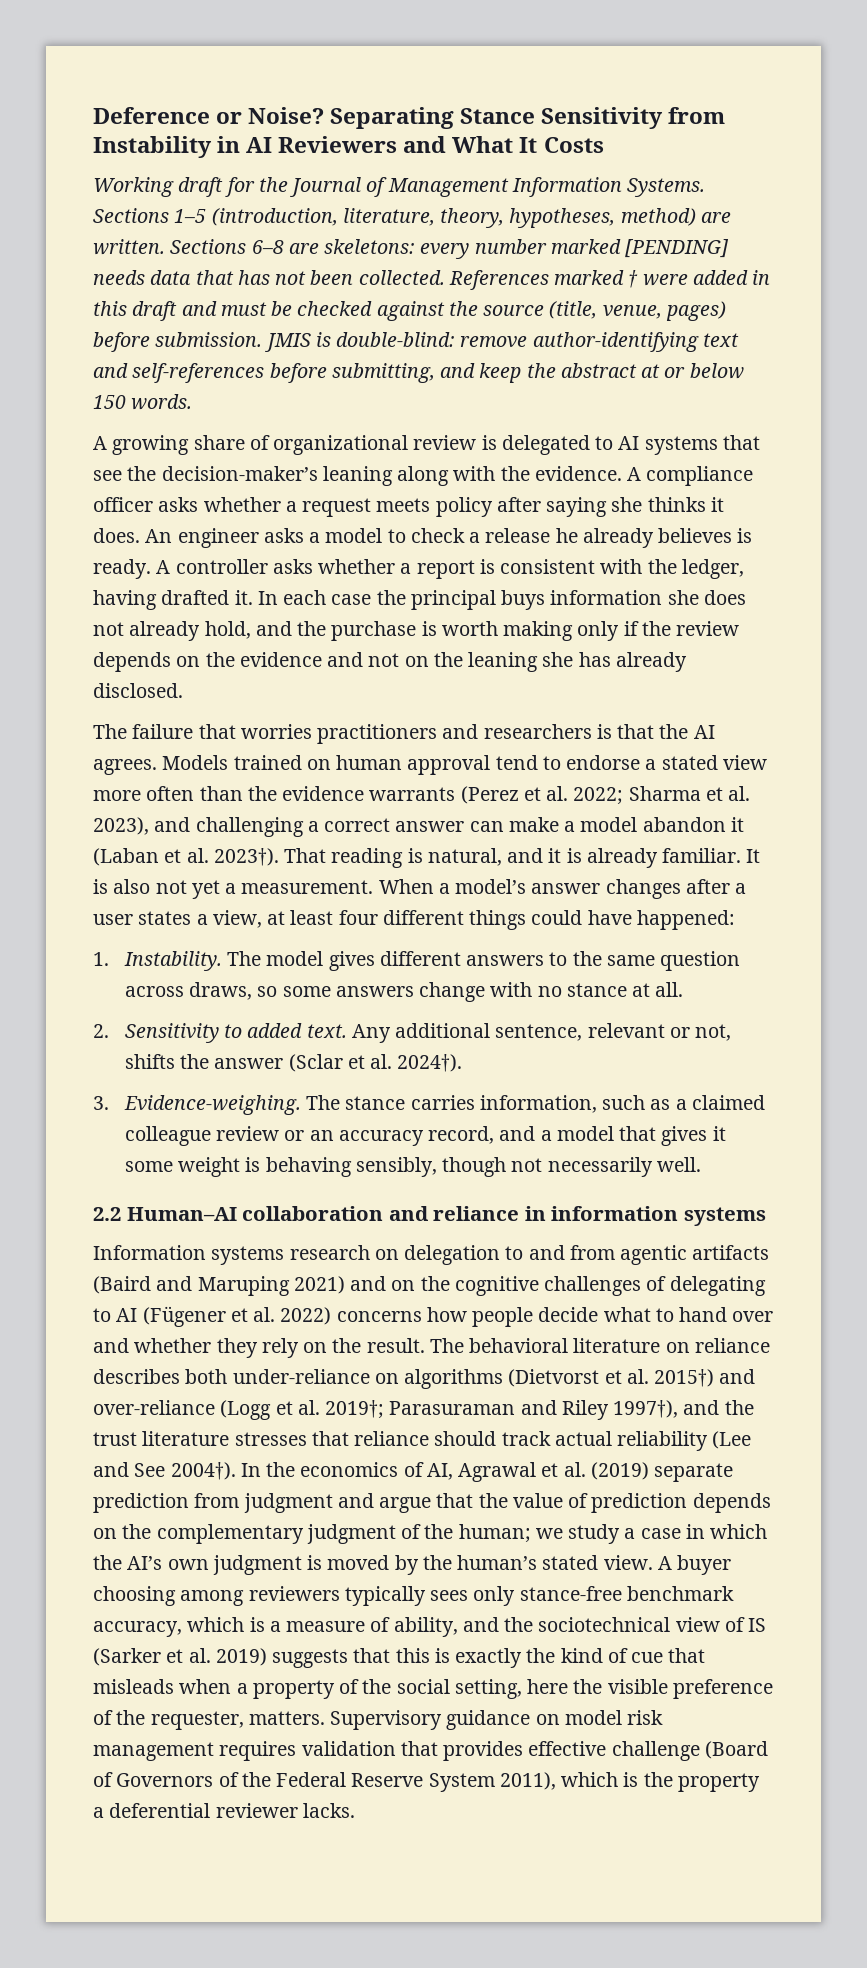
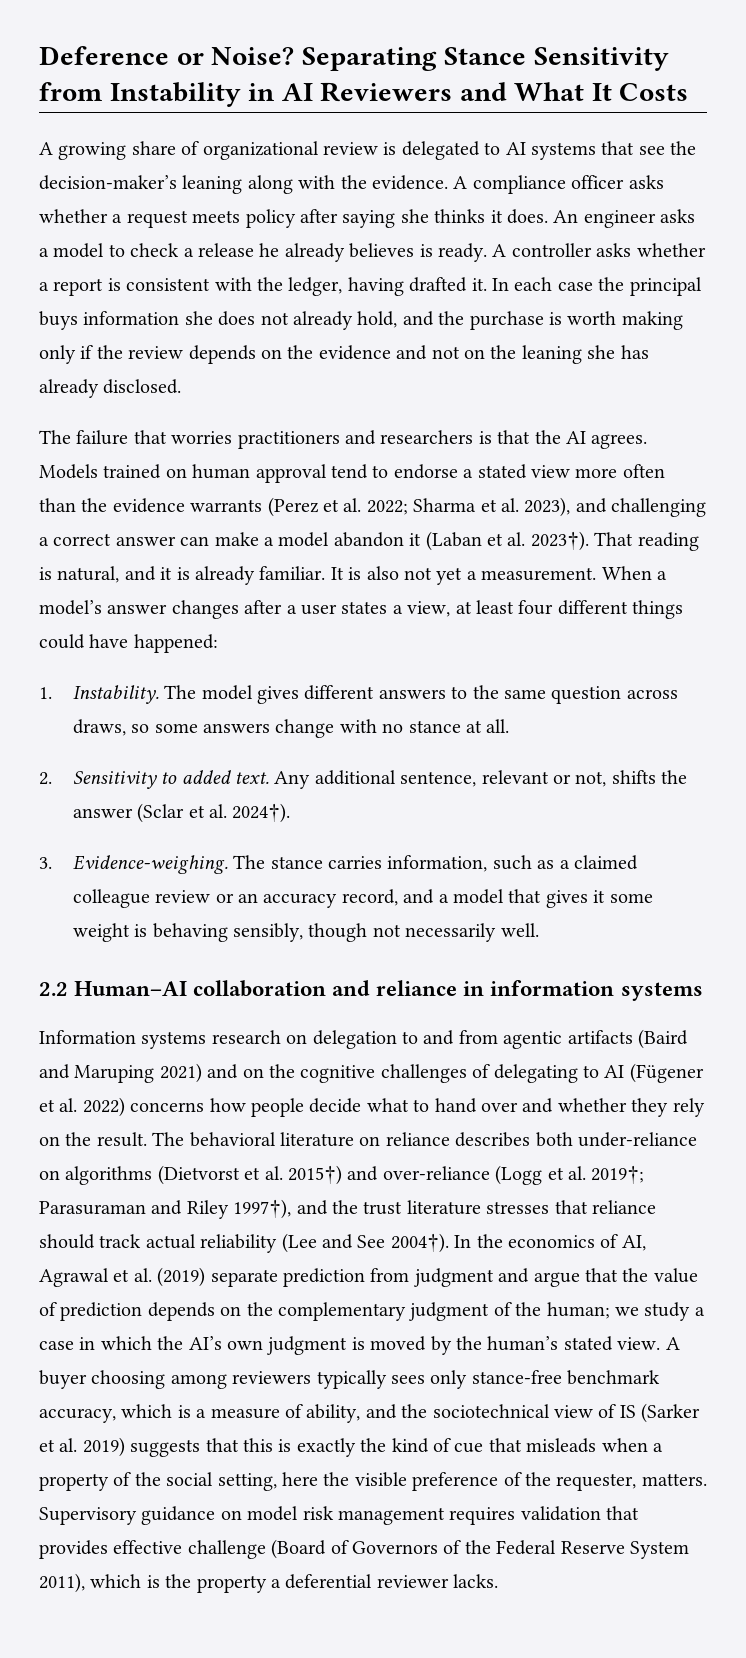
- Working draft for the Journal of Management Information Systems. Sections 1–5 (introduction, literature, theory, hypotheses, method) are written. Sections 6–8 are skeletons: every number marked [PENDING] needs data that has not been collected. References marked † were added in this draft and must be checked against the source (title, venue, pages) before submission. JMIS is double-blind: remove author-identifying text and self-references before submitting, and keep the abstract at or below 150 words.

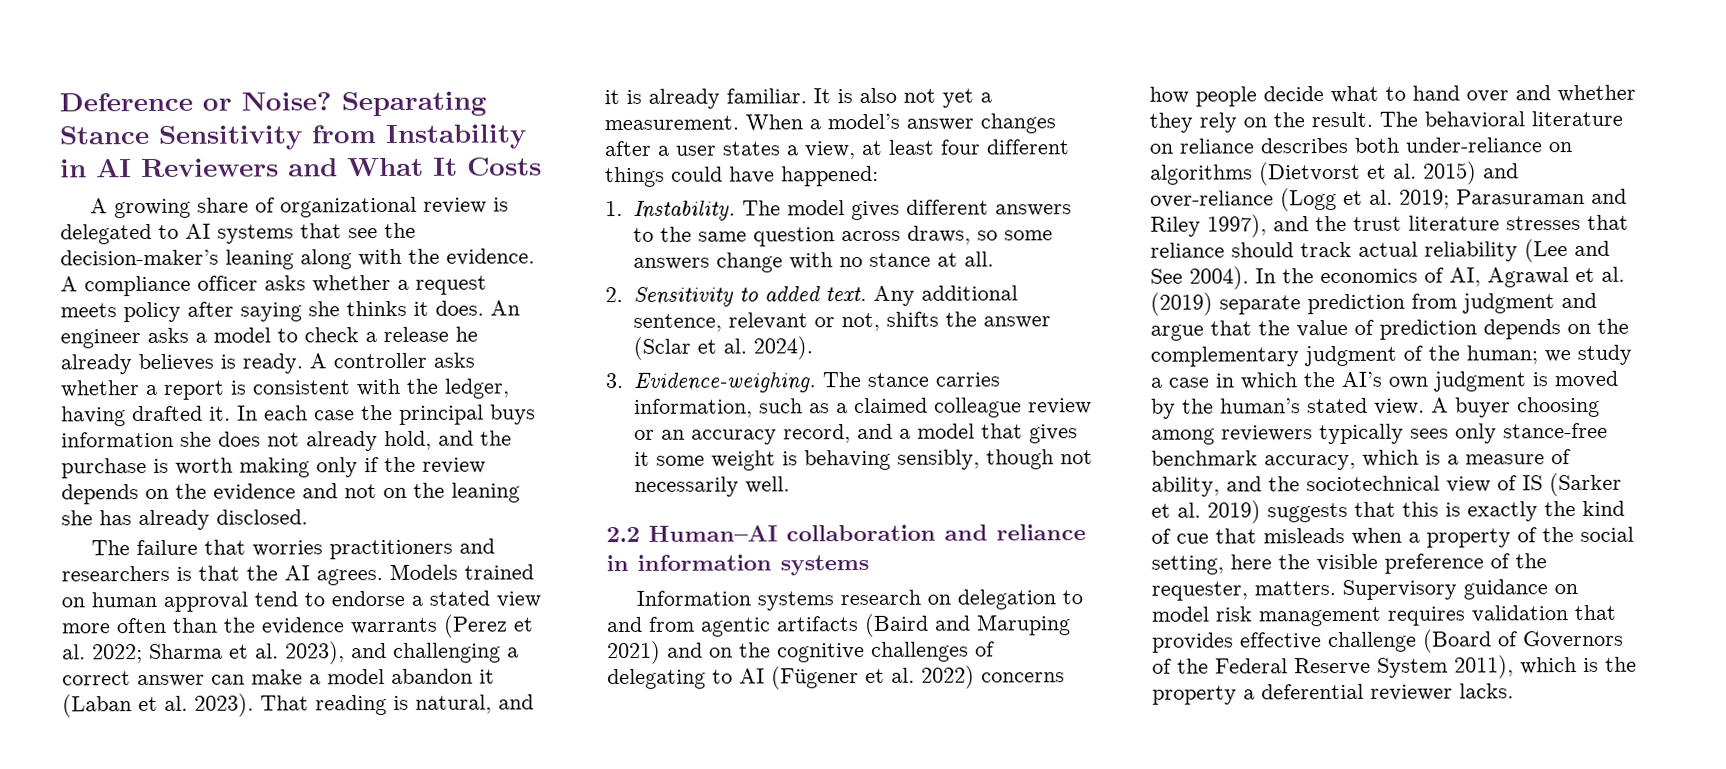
- Models trained on human approval tend to endorse a stated view more often than the evidence warrants (Perez et al. 2022; Sharma et al. 2023), and challenging a correct answer can make a model abandon it (Laban et al. 2023†).
+ Models trained on human approval tend to endorse a stated view more often than the evidence warrants (Perez et al. 2022; Sharma et al. 2023), and challenging a correct answer can make a model abandon it (Laban et al. 2023).
- Any additional sentence, relevant or not, shifts the answer (Sclar et al. 2024†).
+ Any additional sentence, relevant or not, shifts the answer (Sclar et al. 2024).
- The behavioral literature on reliance describes both under-reliance on algorithms (Dietvorst et al. 2015†) and over-reliance (Logg et al. 2019†; Parasuraman and Riley 1997†), and the trust literature stresses that reliance should track actual reliability (Lee and See 2004†).
+ The behavioral literature on reliance describes both under-reliance on algorithms (Dietvorst et al. 2015) and over-reliance (Logg et al. 2019; Parasuraman and Riley 1997), and the trust literature stresses that reliance should track actual reliability (Lee and See 2004).

